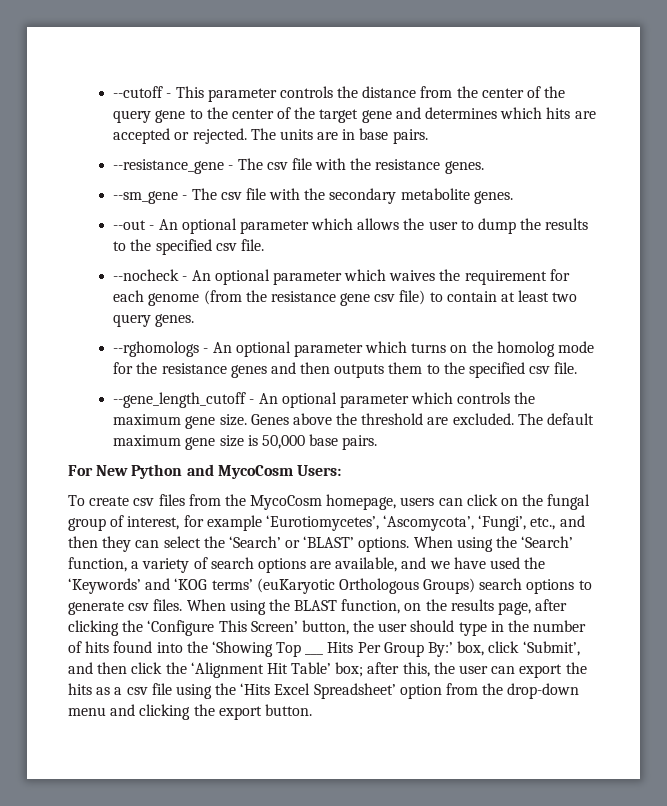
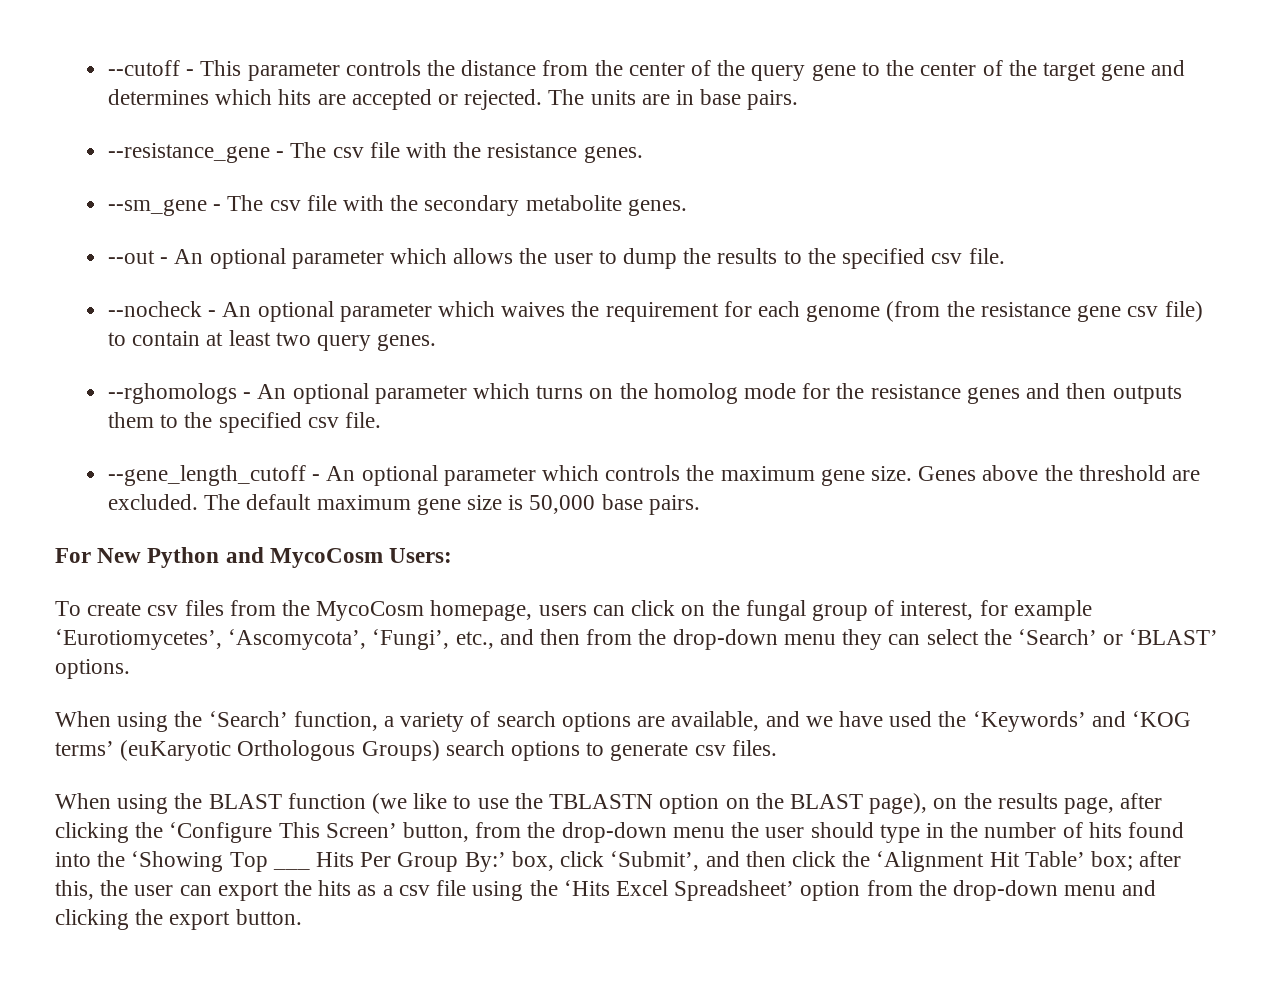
- To create csv files from the MycoCosm homepage, users can click on the fungal group of interest, for example ‘Eurotiomycetes’, ‘Ascomycota’, ‘Fungi’, etc., and then they can select the ‘Search’ or ‘BLAST’ options. When using the ‘Search’ function, a variety of search options are available, and we have used the ‘Keywords’ and ‘KOG terms’ (euKaryotic Orthologous Groups) search options to generate csv files. When using the BLAST function, on the results page, after clicking the ‘Configure This Screen’ button, the user should type in the number of hits found into the ‘Showing Top ___ Hits Per Group By:’
+ To create csv files from the MycoCosm homepage, users can click on the fungal group of interest, for example ‘Eurotiomycetes’, ‘Ascomycota’, ‘Fungi’, etc., and then from the drop-down menu they can select the ‘Search’ or ‘BLAST’ options.
+ When using the ‘Search’ function, a variety of search options are available, and we have used the ‘Keywords’ and ‘KOG terms’ (euKaryotic Orthologous Groups) search options to generate csv files.
+ When using the BLAST function (we like to use the TBLASTN option on the BLAST page), on the results page, after clicking the ‘Configure This Screen’ button, from the drop-down menu the user should type in the number of hits found into the ‘Showing Top ___ Hits Per Group By:’

